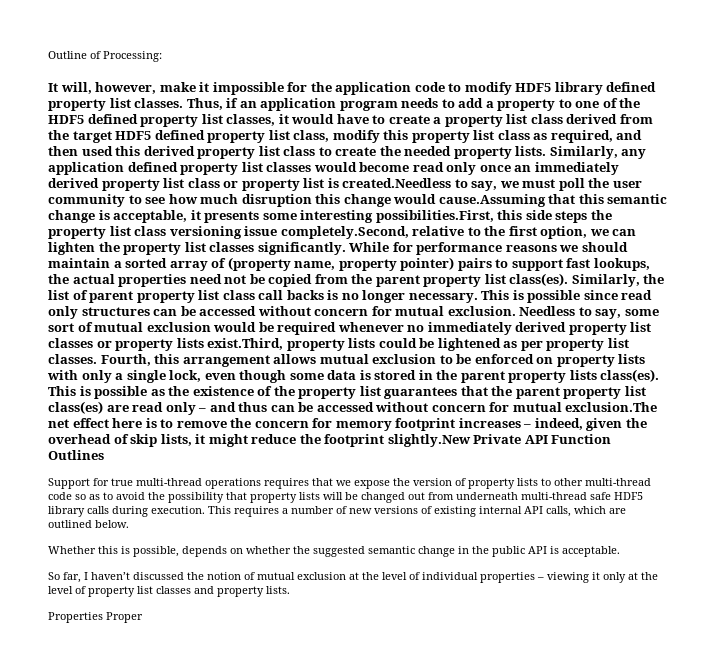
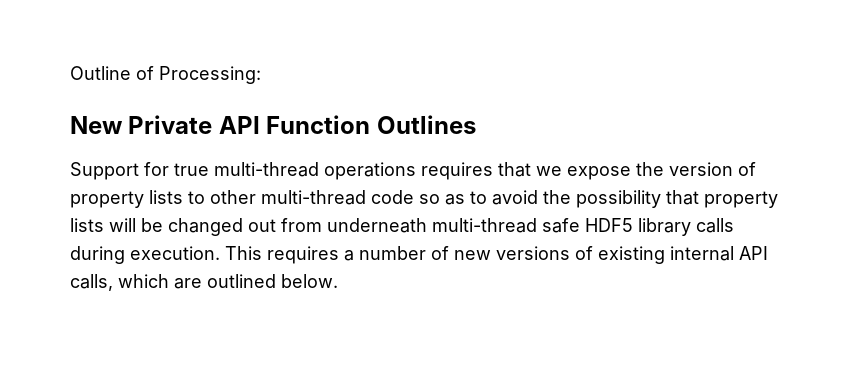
- It will, however, make it impossible for the application code to modify HDF5 library defined property list classes. Thus, if an application program needs to add a property to one of the HDF5 defined property list classes, it would have to create a property list class derived from the target HDF5 defined property list class, modify this property list class as required, and then used this derived property list class to create the needed property lists. Similarly, any application defined property list classes would become read only once an immediately derived property list class or property list is created.Needless to say, we must poll the user community to see how much disruption this change would cause.Assuming that this semantic change is acceptable, it presents some interesting possibilities.First, this side steps the property list class versioning issue completely.Second, relative to the first option, we can lighten the property list classes significantly. While for performance reasons we should maintain a sorted array of (property name, property pointer) pairs to support fast lookups, the actual properties need not be copied from the parent property list class(es). Similarly, the list of parent property list class call backs is no longer necessary. This is possible since read only structures can be accessed without concern for mutual exclusion. Needless to say, some sort of mutual exclusion would be required whenever no immediately derived property list classes or property lists exist.Third, property lists could be lightened as per property list classes. Fourth, this arrangement allows mutual exclusion to be enforced on property lists with only a single lock, even though some data is stored in the parent property lists class(es). This is possible as the existence of the property list guarantees that the parent property list class(es) are read only – and thus can be accessed without concern for mutual exclusion.The net effect here is to remove the concern for memory footprint increases – indeed, given the overhead of skip lists, it might reduce the footprint slightly.New Private API Function Outlines
+ New Private API Function Outlines
- Whether this is possible, depends on whether the suggested semantic change in the public API is acceptable.
- So far, I haven’t discussed the notion of mutual exclusion at the level of individual properties – viewing it only at the level of property list classes and property lists.
- Properties Proper

